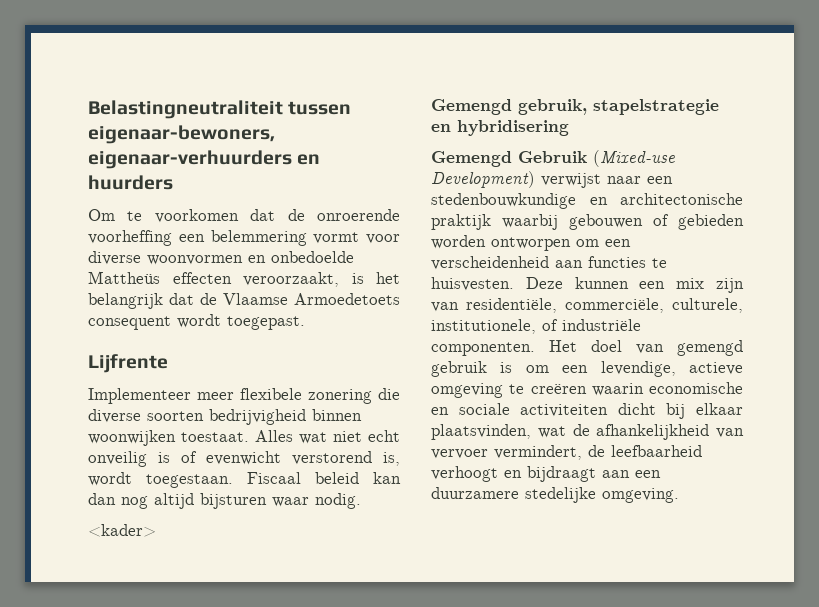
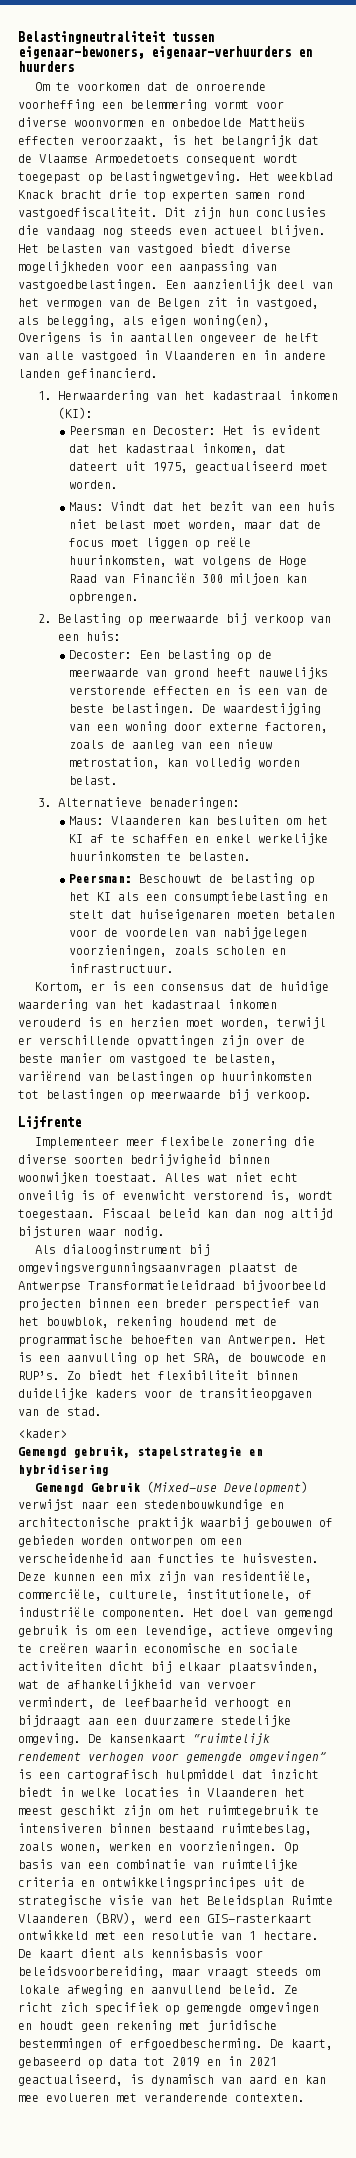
- Om te voorkomen dat de onroerende voorheffing een belemmering vormt voor diverse woonvormen en onbedoelde Mattheüs effecten veroorzaakt, is het belangrijk dat de Vlaamse Armoedetoets consequent wordt toegepast.
+ Om te voorkomen dat de onroerende voorheffing een belemmering vormt voor diverse woonvormen en onbedoelde Mattheüs effecten veroorzaakt, is het belangrijk dat de Vlaamse Armoedetoets consequent wordt toegepast op belastingwetgeving. Het weekblad Knack bracht drie top experten samen rond vastgoedfiscaliteit. Dit zijn hun conclusies die vandaag nog steeds even actueel blijven. Het belasten van vastgoed biedt diverse mogelijkheden voor een aanpassing van vastgoedbelastingen. Een aanzienlijk deel van het vermogen van de Belgen zit in vastgoed, als belegging, als eigen woning(en), Overigens is in aantallen ongeveer de helft van alle vastgoed in Vlaanderen en in andere landen gefinancierd.
+ 1. Herwaardering van het kadastraal inkomen (KI):
+ Peersman en Decoster: Het is evident dat het kadastraal inkomen, dat dateert uit 1975, geactualiseerd moet worden.
+ Maus: Vindt dat het bezit van een huis niet belast moet worden, maar dat de focus moet liggen op reële huurinkomsten, wat volgens de Hoge Raad van Financiën 300 miljoen kan opbrengen.
+ 2. Belasting op meerwaarde bij verkoop van een huis:
+ Decoster: Een belasting op de meerwaarde van grond heeft nauwelijks verstorende effecten en is een van de beste belastingen. De waardestijging van een woning door externe factoren, zoals de aanleg van een nieuw metrostation, kan volledig worden belast.
+ 3. Alternatieve benaderingen:
+ Maus: Vlaanderen kan besluiten om het KI af te schaffen en enkel werkelijke huurinkomsten te belasten.
+ Peersman: Beschouwt de belasting op het KI als een consumptiebelasting en stelt dat huiseigenaren moeten betalen voor de voordelen van nabijgelegen voorzieningen, zoals scholen en infrastructuur.
+ Kortom, er is een consensus dat de huidige waardering van het kadastraal inkomen verouderd is en herzien moet worden, terwijl er verschillende opvattingen zijn over de beste manier om vastgoed te belasten, variërend van belastingen op huurinkomsten tot belastingen op meerwaarde bij verkoop.
+ Als dialooginstrument bij omgevingsvergunningsaanvragen plaatst de Antwerpse Transformatieleidraad bijvoorbeeld projecten binnen een breder perspectief van het bouwblok, rekening houdend met de programmatische behoeften van Antwerpen. Het is een aanvulling op het SRA, de bouwcode en RUP’s. Zo biedt het flexibiliteit binnen duidelijke kaders voor de transitieopgaven van de stad.
+ De kansenkaart “ruimtelijk rendement verhogen voor gemengde omgevingen” is een cartografisch hulpmiddel dat inzicht biedt in welke locaties in Vlaanderen het meest geschikt zijn om het ruimtegebruik te intensiveren binnen bestaand ruimtebeslag, zoals wonen, werken en voorzieningen. Op basis van een combinatie van ruimtelijke criteria en ontwikkelingsprincipes uit de strategische visie van het Beleidsplan Ruimte Vlaanderen (BRV), werd een GIS-rasterkaart ontwikkeld met een resolutie van 1 hectare. De kaart dient als kennisbasis voor beleidsvoorbereiding, maar vraagt steeds om lokale afweging en aanvullend beleid. Ze richt zich specifiek op gemengde omgevingen en houdt geen rekening met juridische bestemmingen of erfgoedbescherming. De kaart, gebaseerd op data tot 2019 en in 2021 geactualiseerd, is dynamisch van aard en kan mee evolueren met veranderende contexten.

